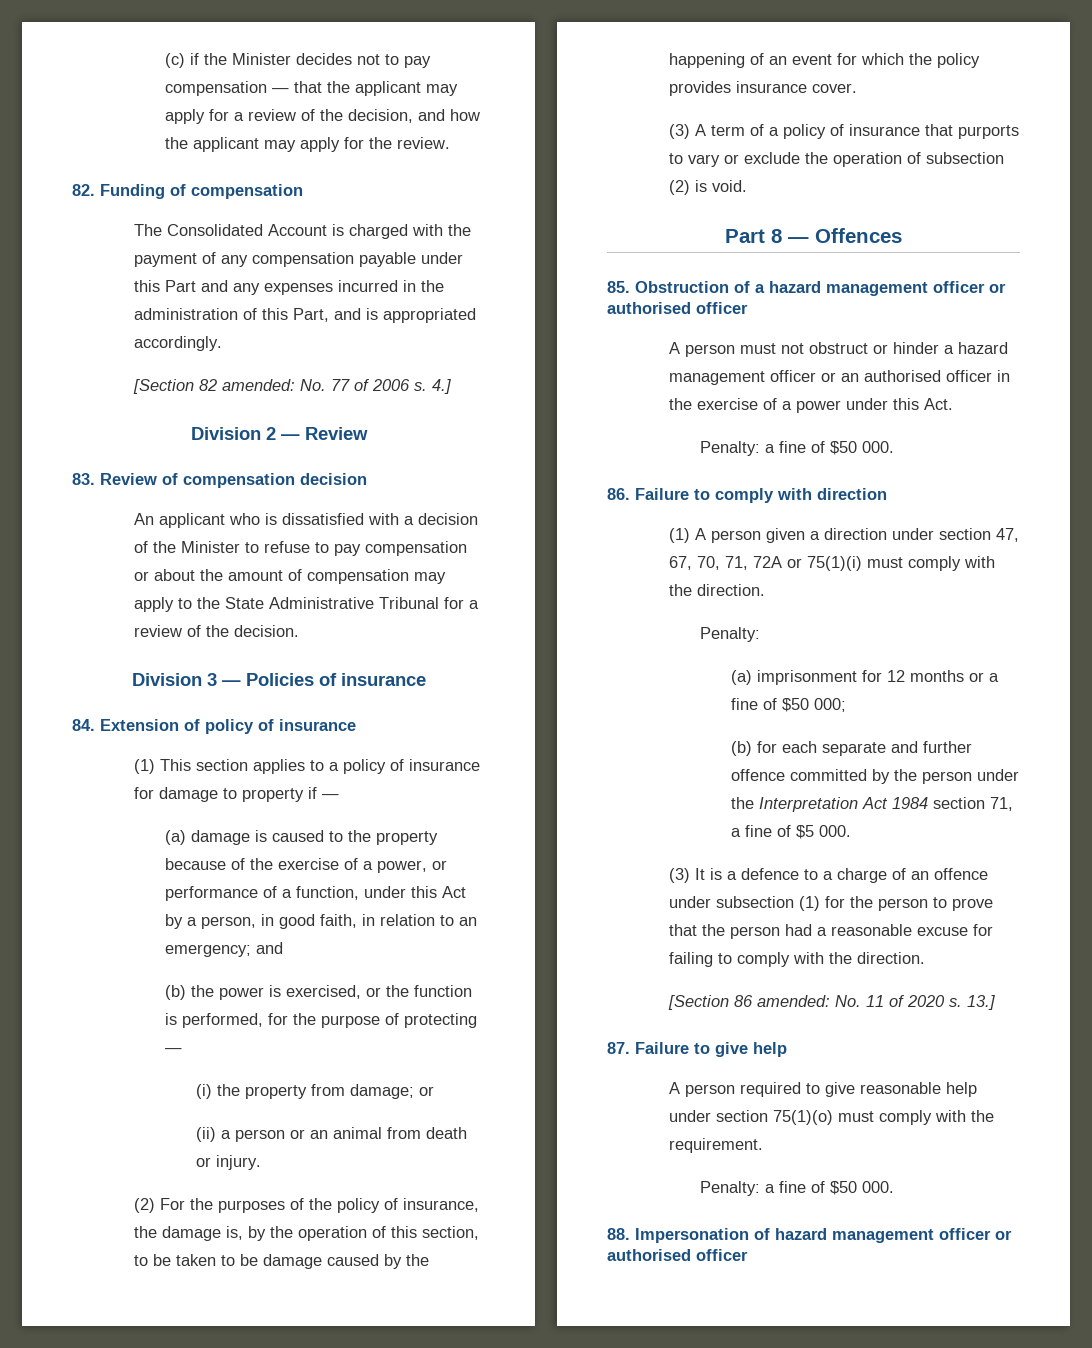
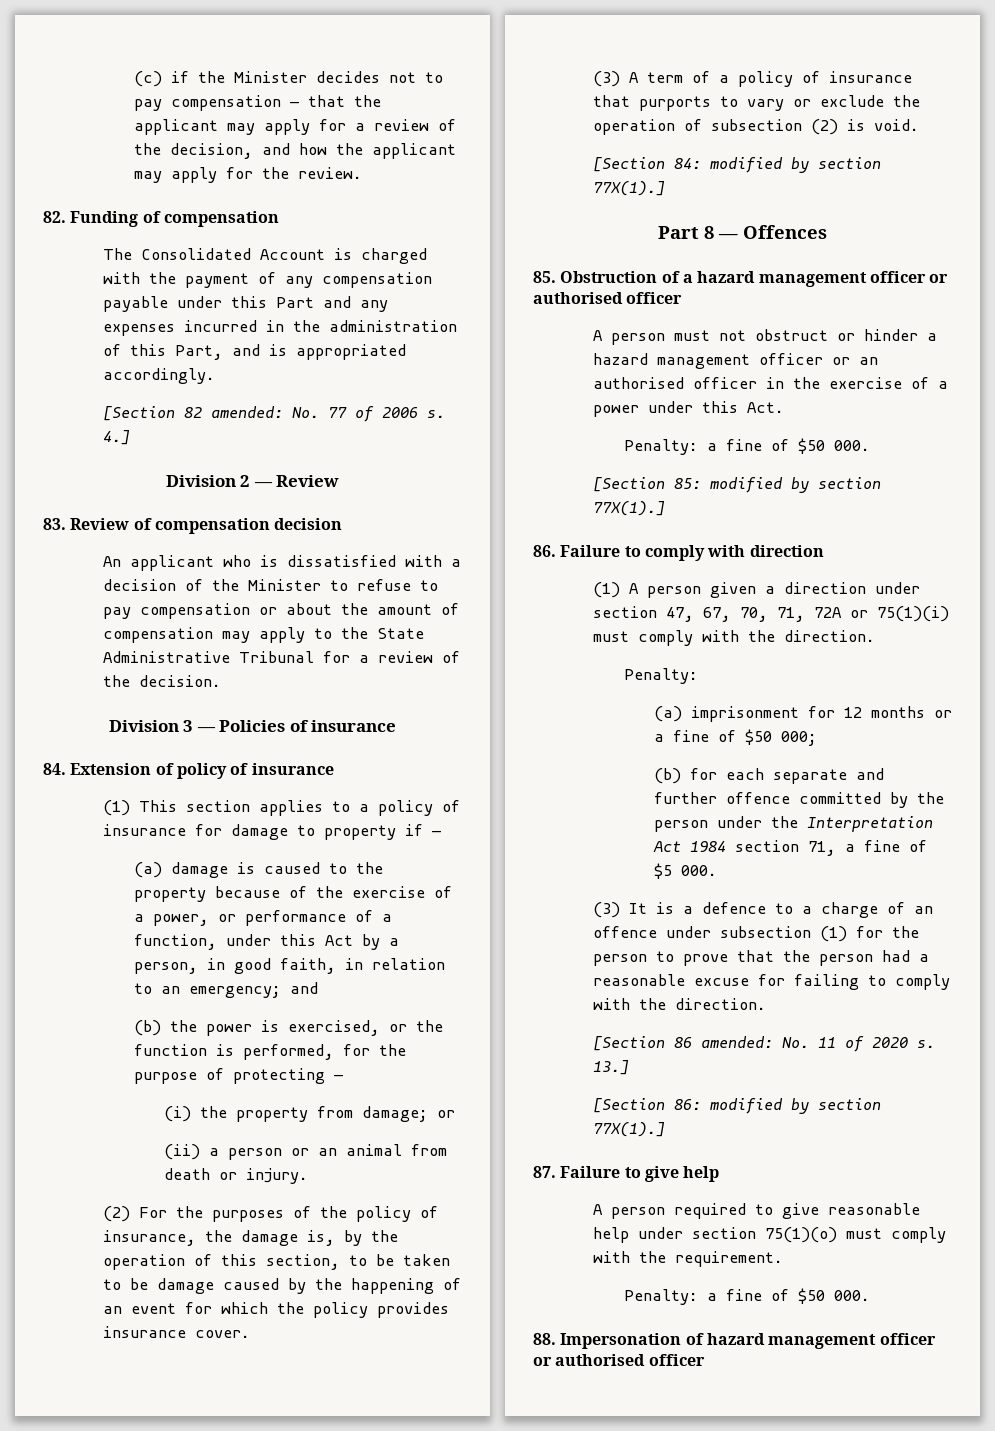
+ [Section 84: modified by section 77X(1).]
+ [Section 85: modified by section 77X(1).]
+ [Section 86: modified by section 77X(1).]

